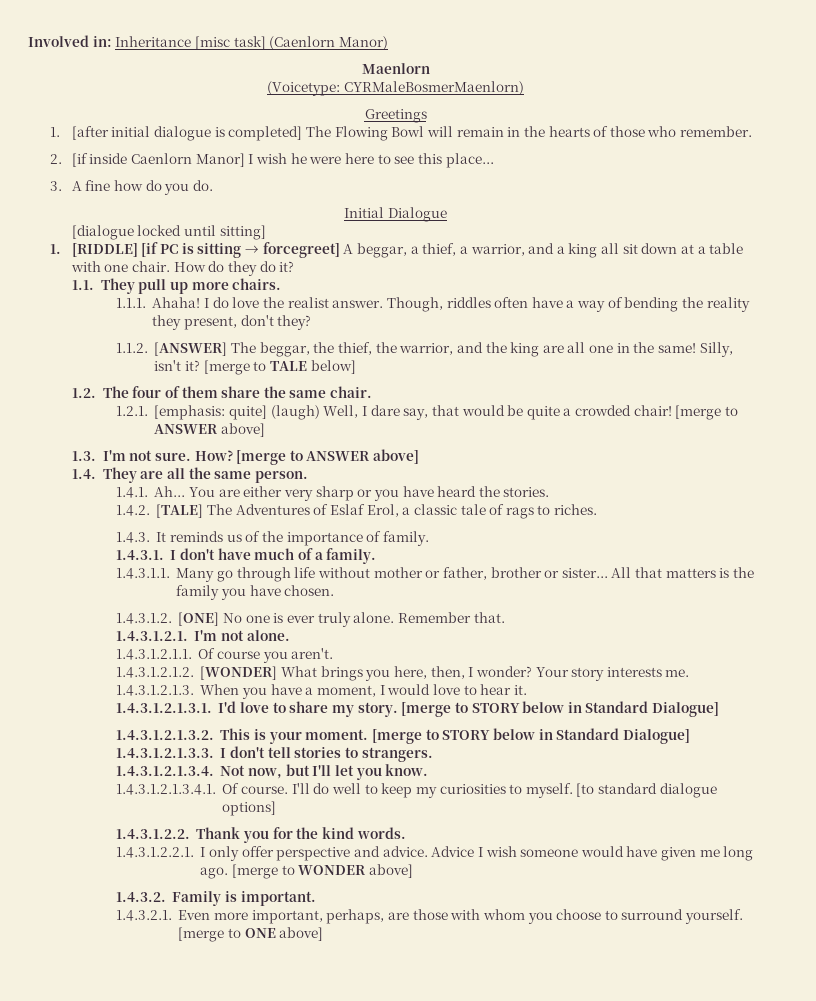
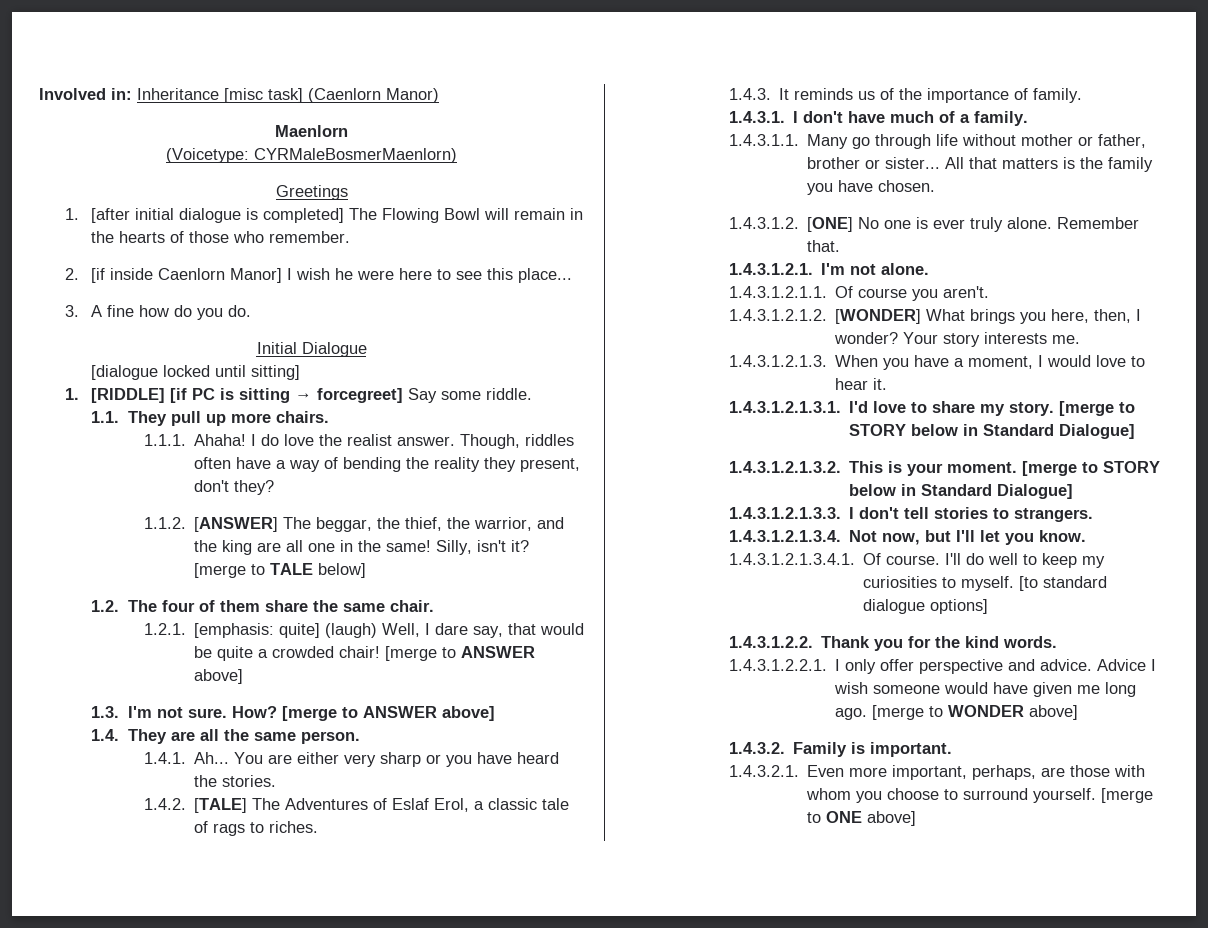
- 1. [RIDDLE] [if PC is sitting → forcegreet] A beggar, a thief, a warrior, and a king all sit down at a table with one chair. How do they do it?
+ 1. [RIDDLE] [if PC is sitting → forcegreet] Say some riddle.

